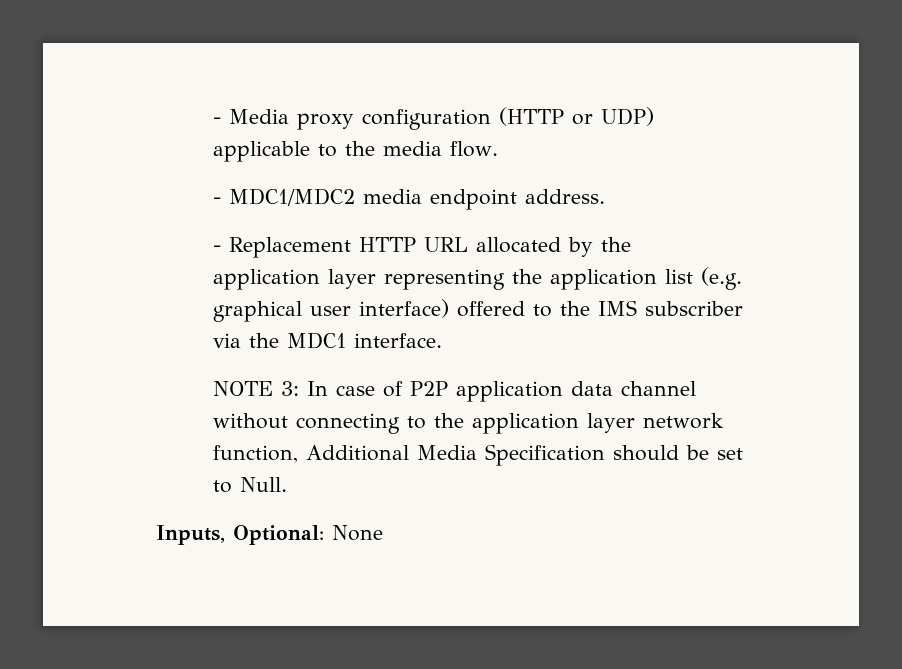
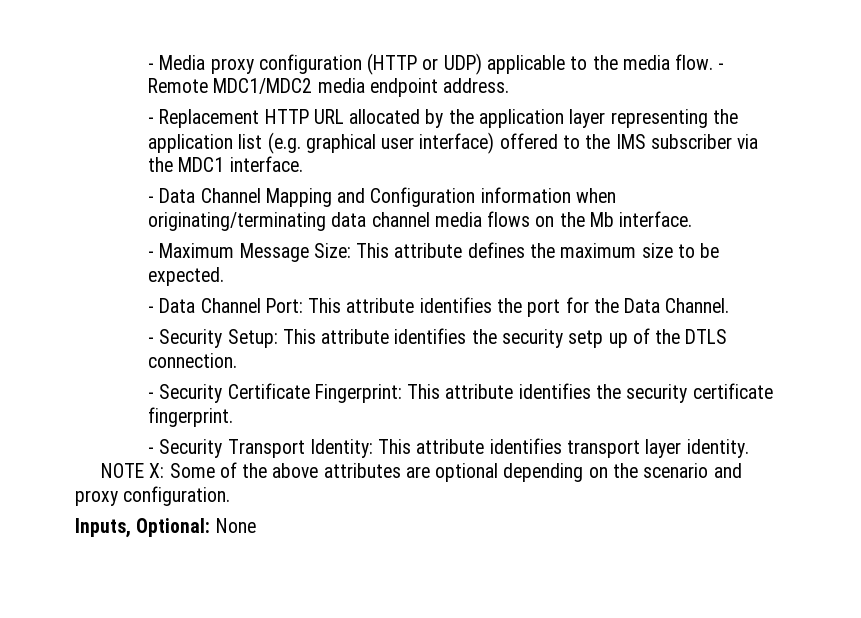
- - Media proxy configuration (HTTP or UDP) applicable to the media flow.
- - MDC1/MDC2 media endpoint address.
+ - Media proxy configuration (HTTP or UDP) applicable to the media flow. - Remote MDC1/MDC2 media endpoint address.
- NOTE 3: In case of P2P application data channel without connecting to the application layer network function, Additional Media Specification should be set to Null.
+ - Data Channel Mapping and Configuration information when originating/terminating data channel media flows on the Mb interface.
+ - Maximum Message Size: This attribute defines the maximum size to be expected.
+ - Data Channel Port: This attribute identifies the port for the Data Channel.
+ - Security Setup: This attribute identifies the security setp up of the DTLS connection.
+ - Security Certificate Fingerprint: This attribute identifies the security certificate fingerprint.
+ - Security Transport Identity: This attribute identifies transport layer identity.
+ NOTE X: Some of the above attributes are optional depending on the scenario and proxy configuration.

